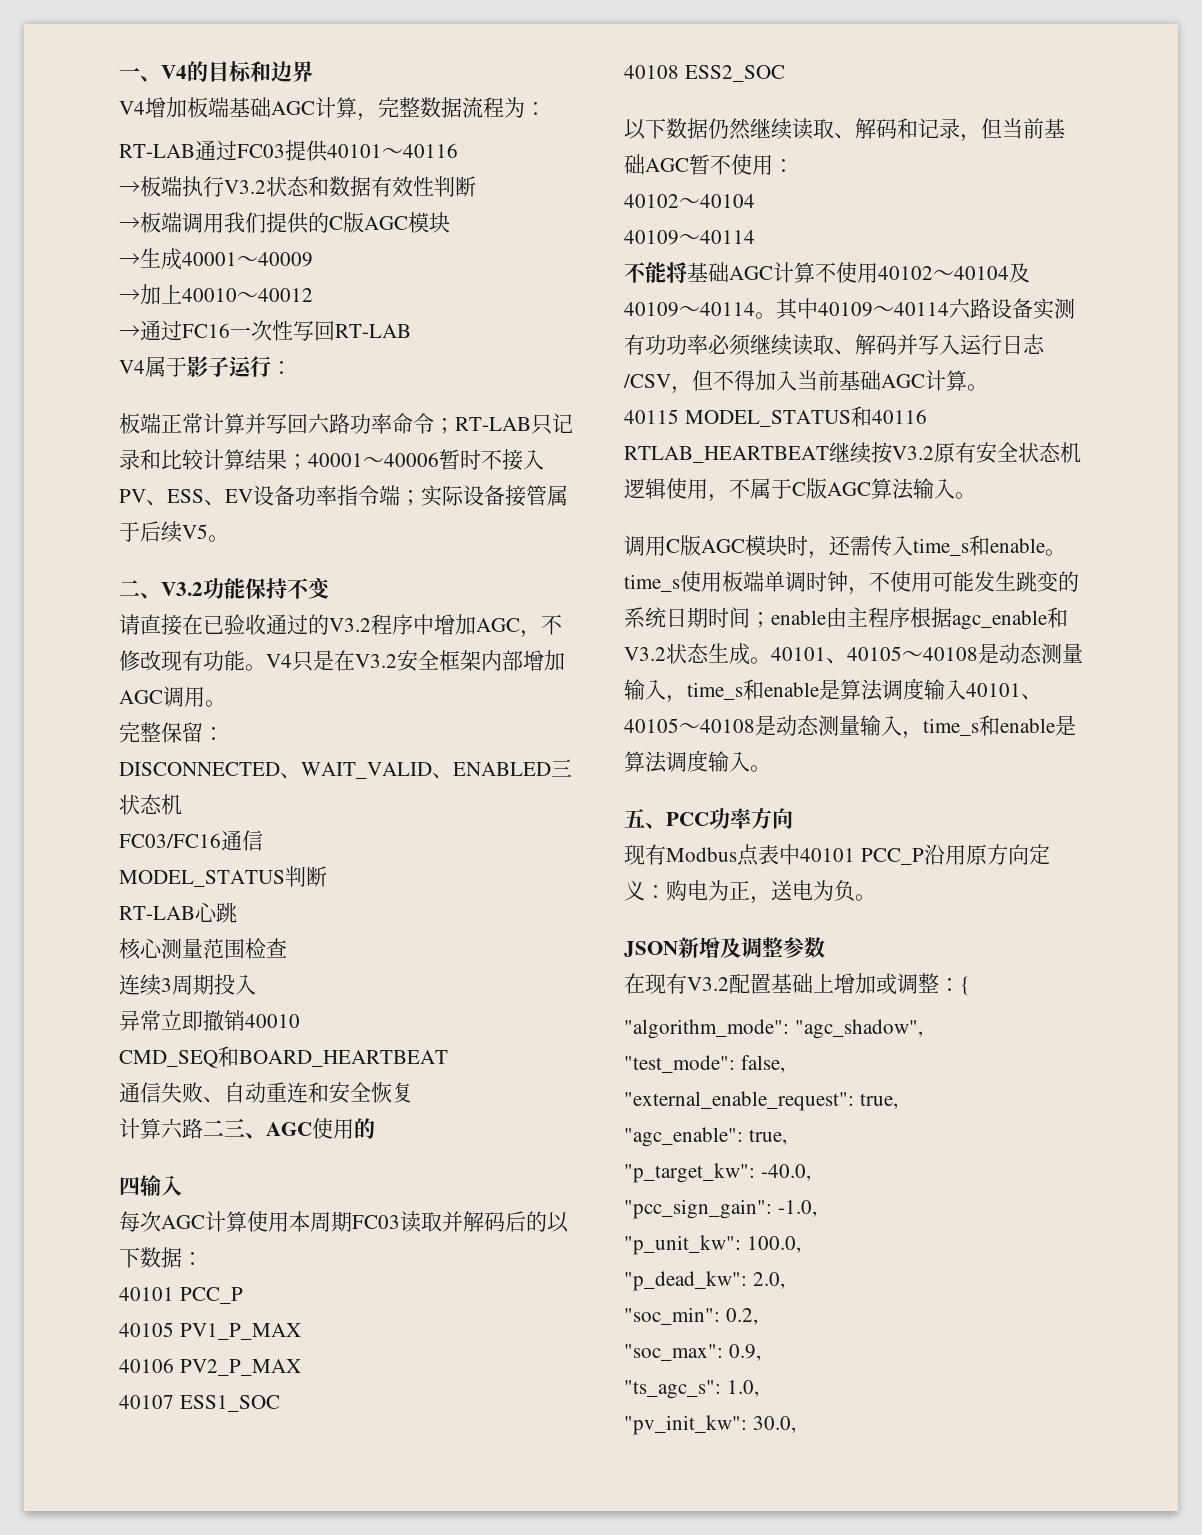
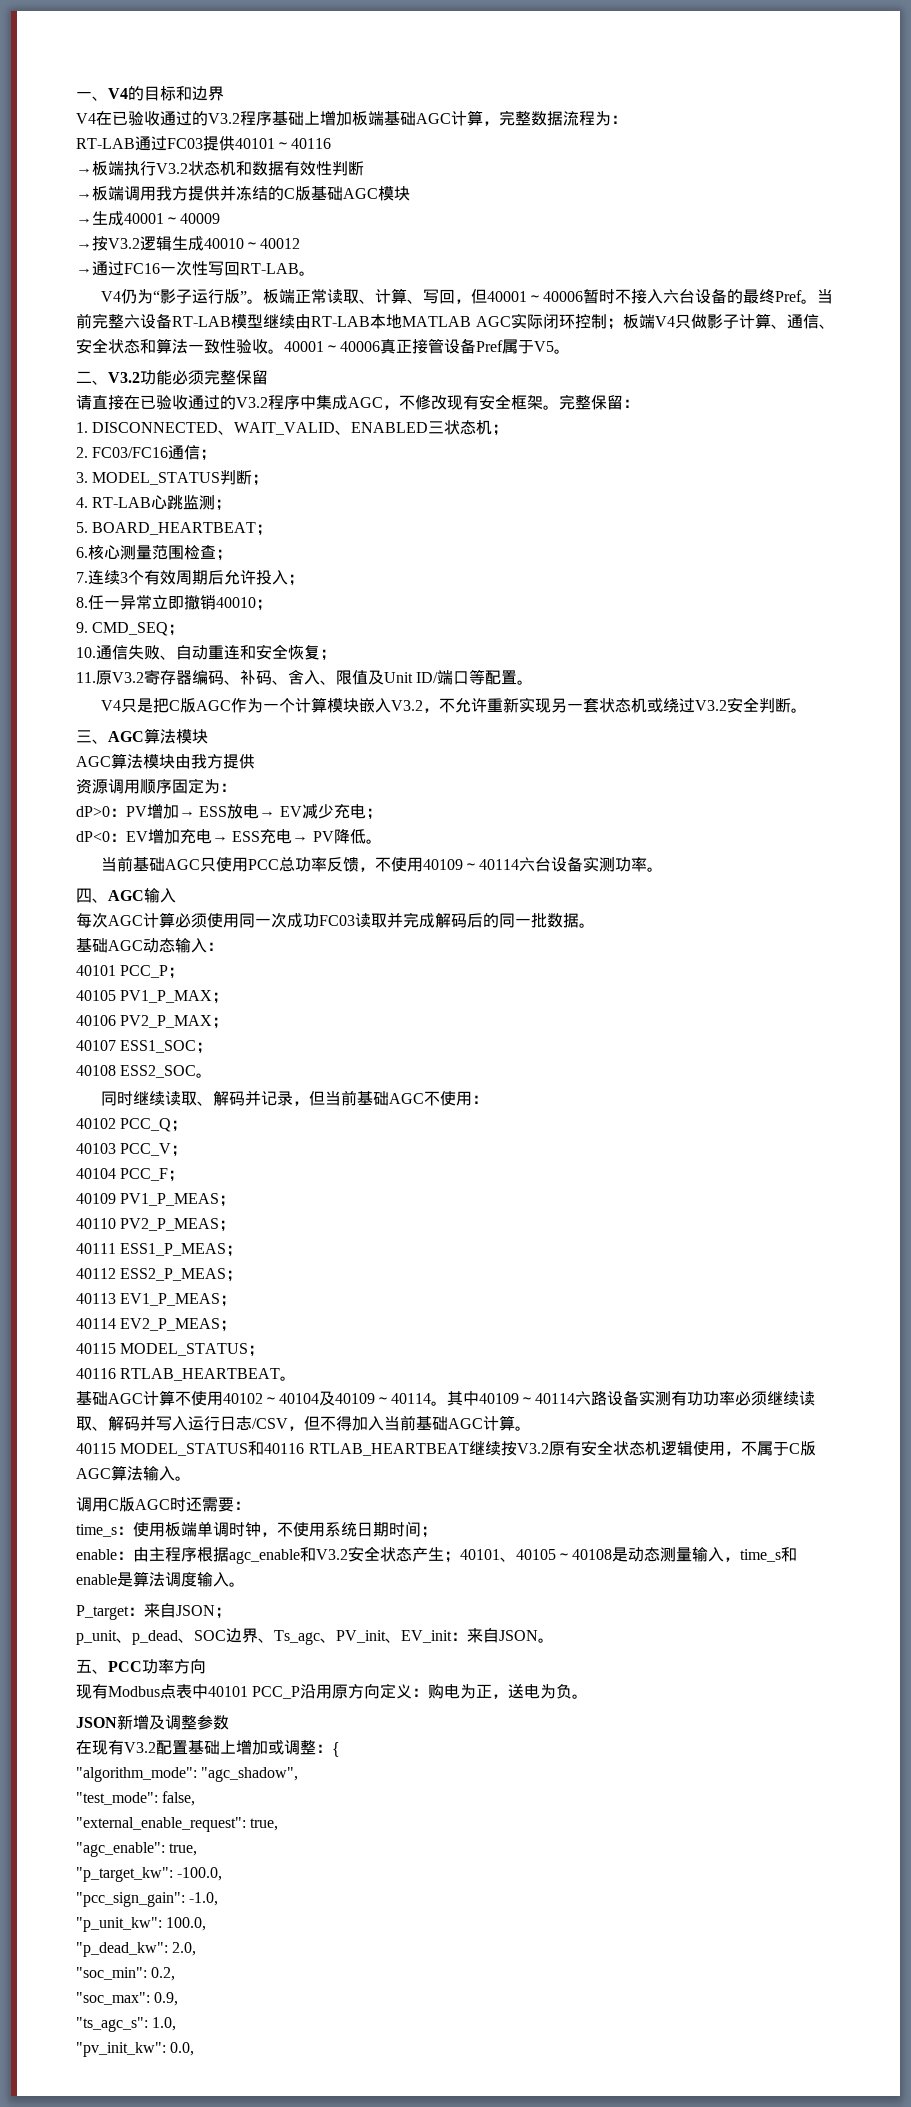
- V4增加板端基础AGC计算，完整数据流程为：
+ V4在已验收通过的V3.2程序基础上增加板端基础AGC计算，完整数据流程为：
- →板端执行V3.2状态和数据有效性判断
+ →板端执行V3.2状态机和数据有效性判断
- →板端调用我们提供的C版AGC模块
+ →板端调用我方提供并冻结的C版基础AGC模块
- →加上40010～40012
+ →按V3.2逻辑生成40010～40012
- →通过FC16一次性写回RT-LAB
- V4属于影子运行：
- 板端正常计算并写回六路功率命令；RT-LAB只记录和比较计算结果；40001～40006暂时不接入PV、ESS、EV设备功率指令端；实际设备接管属于后续V5。
+ →通过FC16一次性写回RT-LAB。
+ V4仍为“影子运行版”。板端正常读取、计算、写回，但40001～40006暂时不接入六台设备的最终Pref。当前完整六设备RT-LAB模型继续由RT-LAB本地MATLAB AGC实际闭环控制；板端V4只做影子计算、通信、安全状态和算法一致性验收。40001～40006真正接管设备Pref属于V5。
- 二、V3.2功能保持不变
+ 二、V3.2功能必须完整保留
- 请直接在已验收通过的V3.2程序中增加AGC，不修改现有功能。V4只是在V3.2安全框架内部增加AGC调用。
- 完整保留：
+ 请直接在已验收通过的V3.2程序中集成AGC，不修改现有安全框架。完整保留：
- DISCONNECTED、WAIT_VALID、ENABLED三状态机
- FC03/FC16通信
- MODEL_STATUS判断
- RT-LAB心跳
- 核心测量范围检查
- 连续3周期投入
- 异常立即撤销40010
- CMD_SEQ和BOARD_HEARTBEAT
- 通信失败、自动重连和安全恢复
- 计算六路二三、AGC使用的
+ 1. DISCONNECTED、WAIT_VALID、ENABLED三状态机；
+ 2. FC03/FC16通信；
+ 3. MODEL_STATUS判断；
+ 4. RT-LAB心跳监测；
+ 5. BOARD_HEARTBEAT；
+ 6.核心测量范围检查；
+ 7.连续3个有效周期后允许投入；
+ 8.任一异常立即撤销40010；
+ 9. CMD_SEQ；
+ 10.通信失败、自动重连和安全恢复；
+ 11.原V3.2寄存器编码、补码、舍入、限值及Unit ID/端口等配置。
+ V4只是把C版AGC作为一个计算模块嵌入V3.2，不允许重新实现另一套状态机或绕过V3.2安全判断。
+ 三、AGC算法模块
+ AGC算法模块由我方提供
+ 资源调用顺序固定为：
+ dP>0：PV增加→ ESS放电→ EV减少充电；
+ dP<0：EV增加充电→ ESS充电→ PV降低。
+ 当前基础AGC只使用PCC总功率反馈，不使用40109～40114六台设备实测功率。
- 四输入
+ 四、AGC输入
- 每次AGC计算使用本周期FC03读取并解码后的以下数据：
- 40101 PCC_P
+ 每次AGC计算必须使用同一次成功FC03读取并完成解码后的同一批数据。
+ 基础AGC动态输入：
+ 40101 PCC_P；
- 40105 PV1_P_MAX
+ 40105 PV1_P_MAX；
- 40106 PV2_P_MAX
+ 40106 PV2_P_MAX；
- 40107 ESS1_SOC
+ 40107 ESS1_SOC；
- 40108 ESS2_SOC
- 以下数据仍然继续读取、解码和记录，但当前基础AGC暂不使用：
- 40102～40104
- 40109～40114
- 不能将基础AGC计算不使用40102～40104及40109～40114。
+ 40108 ESS2_SOC。
+ 同时继续读取、解码并记录，但当前基础AGC不使用：
+ 40102 PCC_Q；
+ 40103 PCC_V；
+ 40104 PCC_F；
+ 40109 PV1_P_MEAS；
+ 40110 PV2_P_MEAS；
+ 40111 ESS1_P_MEAS；
+ 40112 ESS2_P_MEAS；
+ 40113 EV1_P_MEAS；
+ 40114 EV2_P_MEAS；
+ 40115 MODEL_STATUS；
+ 40116 RTLAB_HEARTBEAT。
+ 基础AGC计算不使用40102～40104及40109～40114。
- 调用C版AGC模块时，还需传入time_s和enable。time_s使用板端单调时钟，不使用可能发生跳变的系统日期时间；enable由主程序根据agc_enable和V3.2状态生成。40101、40105～40108是动态测量输入，time_s和enable是算法调度输入40101、40105～40108是动态测量输入，time_s和enable是算法调度输入。
+ 调用C版AGC时还需要：
+ time_s：使用板端单调时钟，不使用系统日期时间；
+ enable：由主程序根据agc_enable和V3.2安全状态产生；40101、40105～40108是动态测量输入，time_s和enable是算法调度输入。
+ P_target：来自JSON；
+ p_unit、p_dead、SOC边界、Ts_agc、PV_init、EV_init：来自JSON。
- "p_target_kw": -40.0,
+ "p_target_kw": -100.0,
- "pv_init_kw": 30.0,
+ "pv_init_kw": 0.0,

